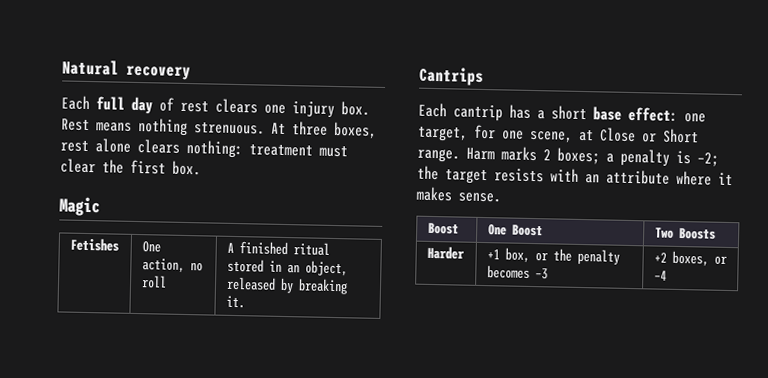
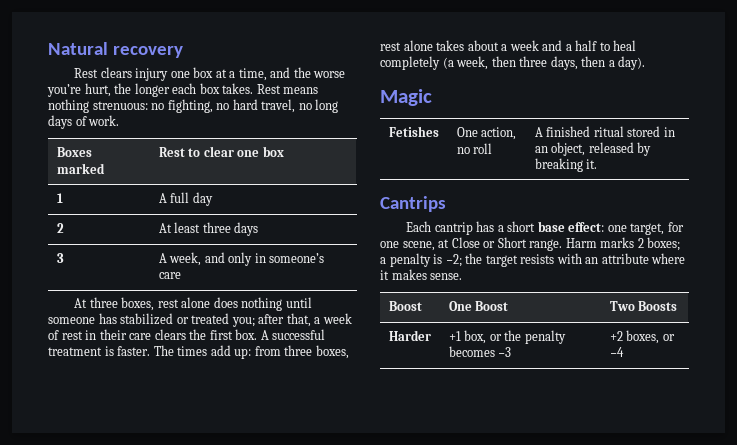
- Each full day of rest clears one injury box. Rest means nothing strenuous. At three boxes, rest alone clears nothing: treatment must clear the first box.
+ Rest clears injury one box at a time, and the worse you’re hurt, the longer each box takes. Rest means nothing strenuous: no fighting, no hard travel, no long days of work.
+ Boxes marked | Rest to clear one box
+ 1 | A full day
+ 2 | At least three days
+ 3 | A week, and only in someone’s care
+ At three boxes, rest alone does nothing until someone has stabilized or treated you; after that, a week of rest in their care clears the first box. A successful treatment is faster. The times add up: from three boxes, rest alone takes about a week and a half to heal completely (a week, then three days, then a day).

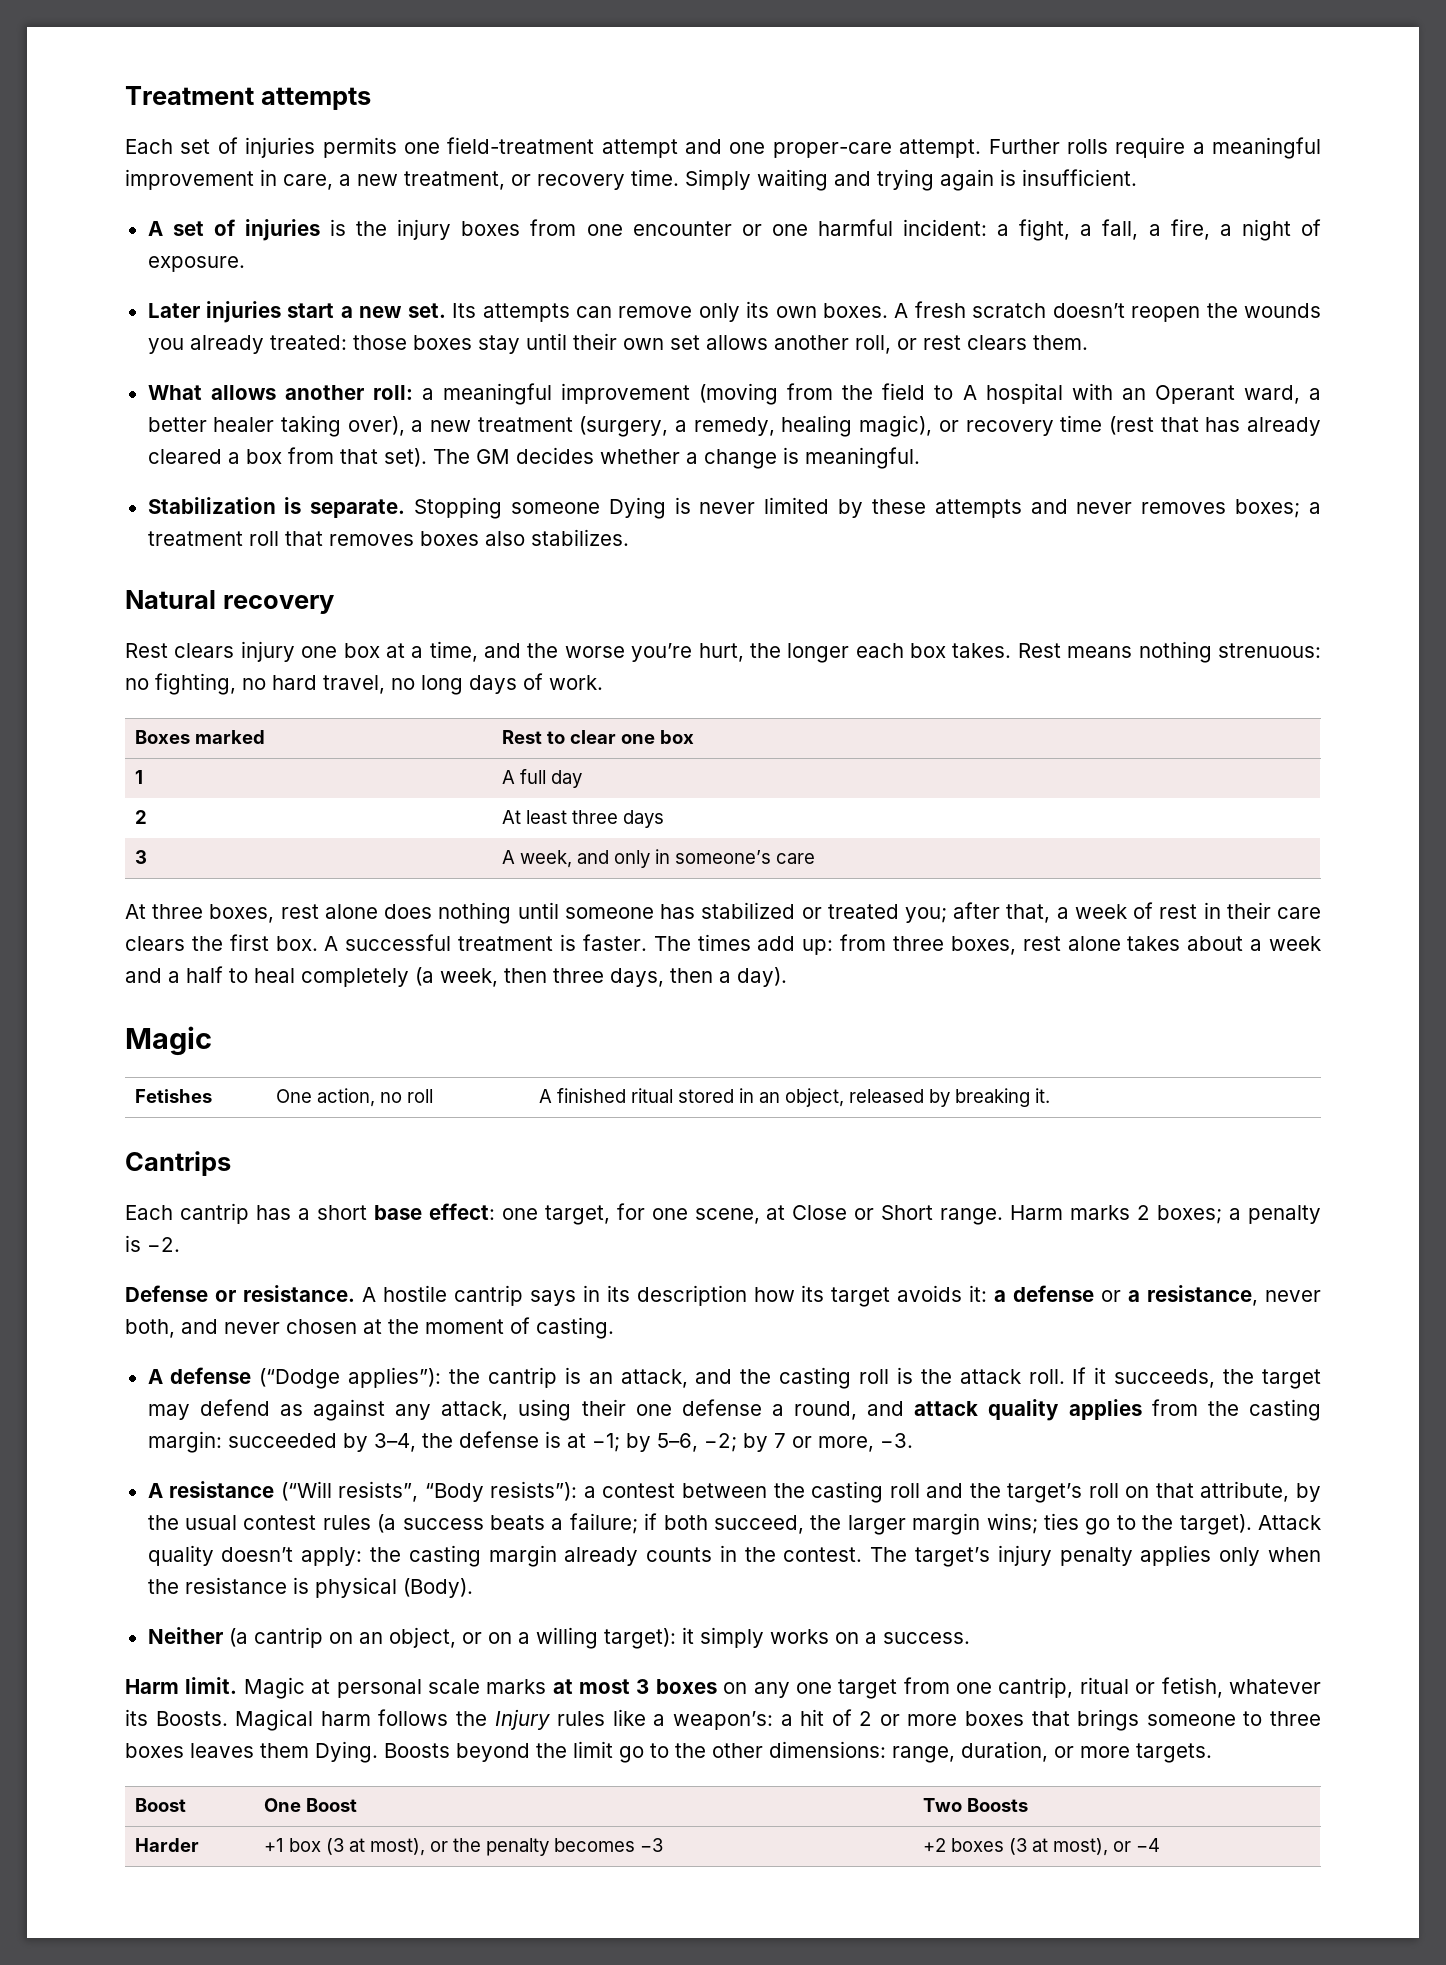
+ Treatment attempts
+ Each set of injuries permits one field-treatment attempt and one proper-care attempt. Further rolls require a meaningful improvement in care, a new treatment, or recovery time. Simply waiting and trying again is insufficient.
+ A set of injuries is the injury boxes from one encounter or one harmful incident: a fight, a fall, a fire, a night of exposure.
+ Later injuries start a new set. Its attempts can remove only its own boxes. A fresh scratch doesn’t reopen the wounds you already treated: those boxes stay until their own set allows another roll, or rest clears them.
+ What allows another roll: a meaningful improvement (moving from the field to A hospital with an Operant ward, a better healer taking over), a new treatment (surgery, a remedy, healing magic), or recovery time (rest that has already cleared a box from that set). The GM decides whether a change is meaningful.
+ Stabilization is separate. Stopping someone Dying is never limited by these attempts and never removes boxes; a treatment roll that removes boxes also stabilizes.
- Harm marks 2 boxes; a penalty is −2; the target resists with an attribute where it makes sense.
+ Harm marks 2 boxes; a penalty is −2.
+ Defense or resistance. A hostile cantrip says in its description how its target avoids it: a defense or a resistance, never both, and never chosen at the moment of casting.
+ A defense (“Dodge applies”): the cantrip is an attack, and the casting roll is the attack roll. If it succeeds, the target may defend as against any attack, using their one defense a round, and attack quality applies from the casting margin: succeeded by 3–4, the defense is at −1; by 5–6, −2; by 7 or more, −3.
+ A resistance (“Will resists”, “Body resists”): a contest between the casting roll and the target’s roll on that attribute, by the usual contest rules (a success beats a failure; if both succeed, the larger margin wins; ties go to the target). Attack quality doesn’t apply: the casting margin already counts in the contest. The target’s injury penalty applies only when the resistance is physical (Body).
+ Neither (a cantrip on an object, or on a willing target): it simply works on a success.
+ Harm limit. Magic at personal scale marks at most 3 boxes on any one target from one cantrip, ritual or fetish, whatever its Boosts. Magical harm follows the Injury rules like a weapon’s: a hit of 2 or more boxes that brings someone to three boxes leaves them Dying. Boosts beyond the limit go to the other dimensions: range, duration, or more targets.
- Harder | +1 box, or the penalty becomes −3 | +2 boxes, or −4
+ Harder | +1 box (3 at most), or the penalty becomes −3 | +2 boxes (3 at most), or −4

